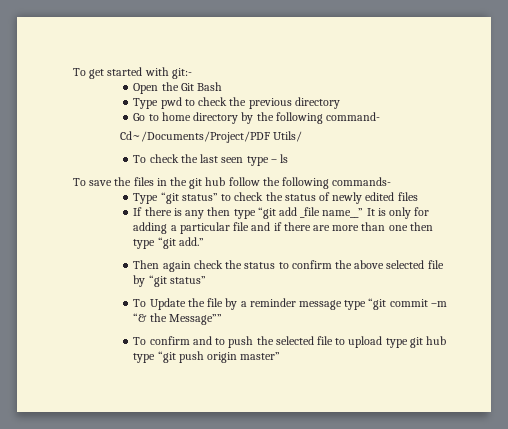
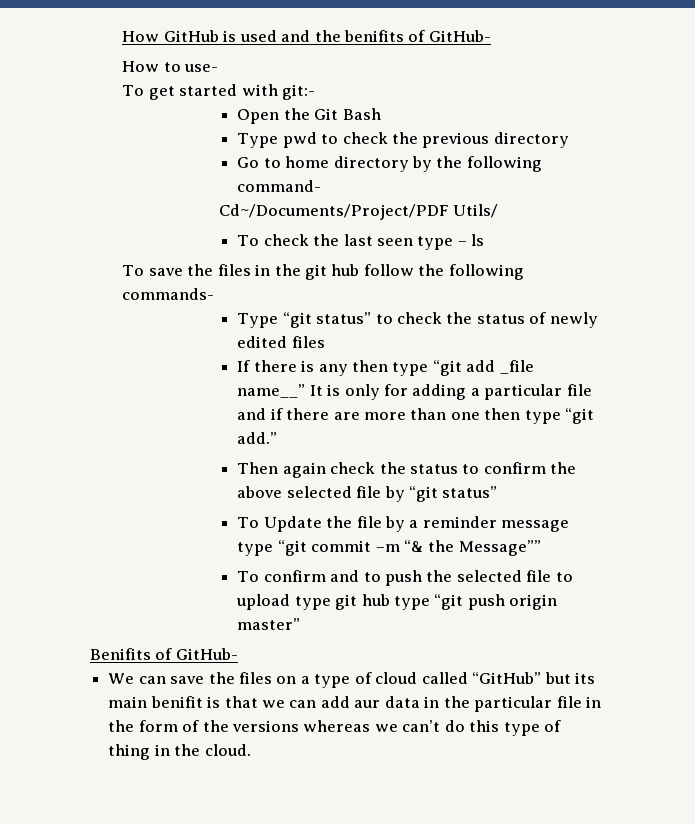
+ How GitHub is used and the benifits of GitHub-
+ How to use-
+ Benifits of GitHub-
+ We can save the files on a type of cloud called “GitHub” but its main benifit is that we can add aur data in the particular file in the form of the versions whereas we can’t do this type of thing in the cloud.

